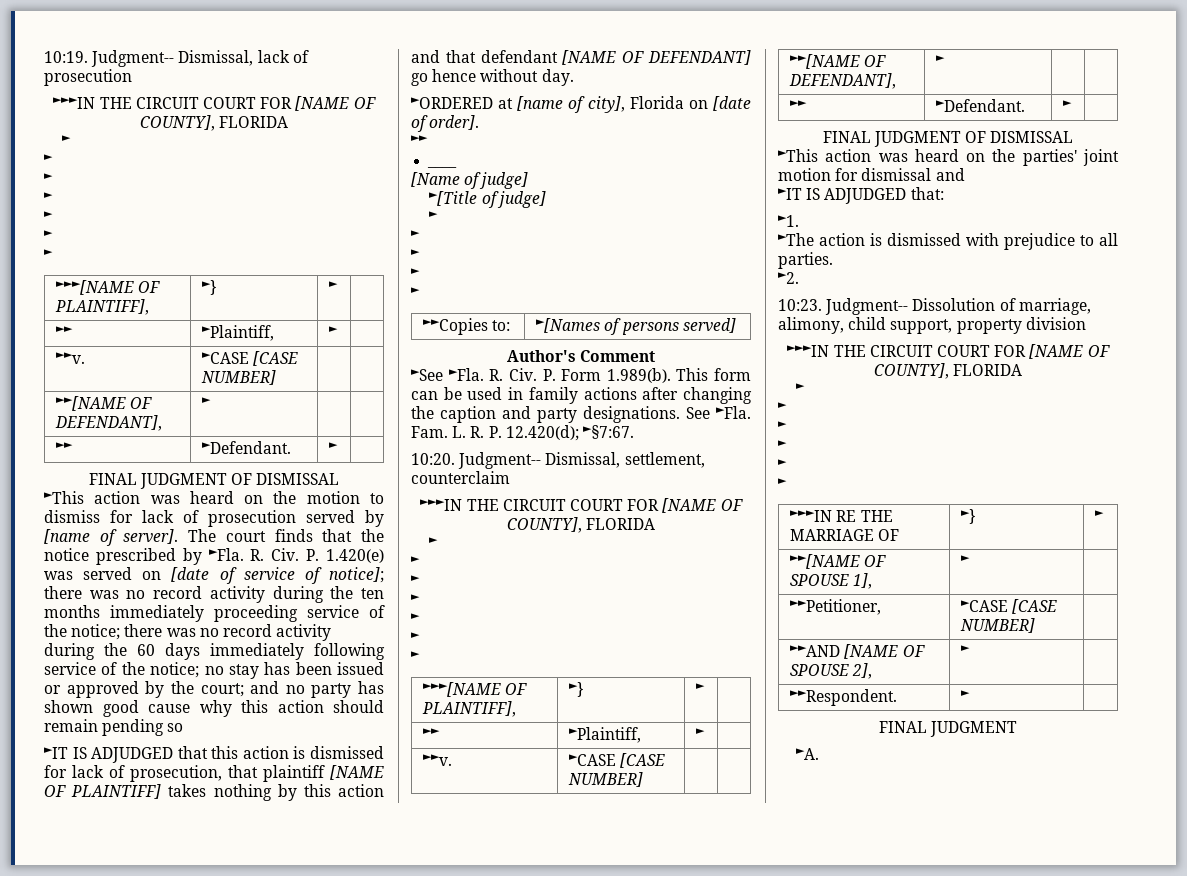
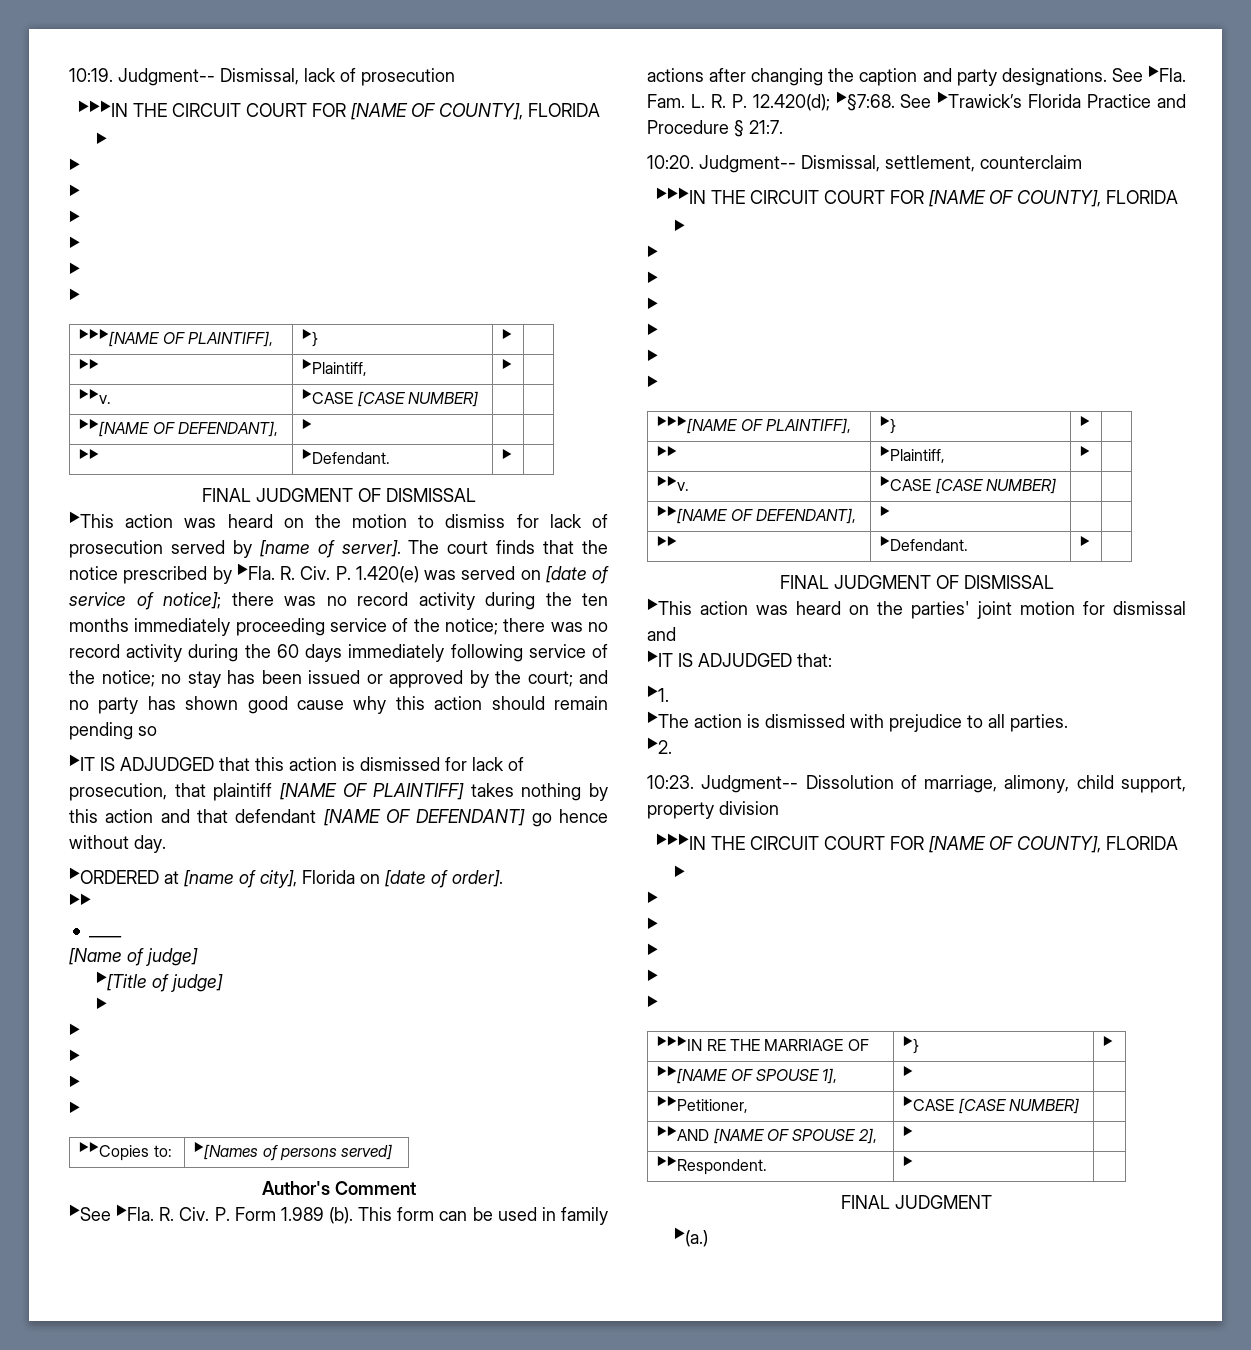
- R. Civ. P. Form 1.989(b). This form can be used in family actions after changing the caption and party designations.
+ R. Civ. P. Form 1.989 (b). This form can be used in family actions after changing the caption and party designations.
- Fam. L. R. P. 12.420(d); ►§7:67.
+ Fam. L. R. P. 12.420(d); ►§7:68. See ►Trawick’s Florida Practice and Procedure § 21:7.
- ►A.
+ ►(a.)

